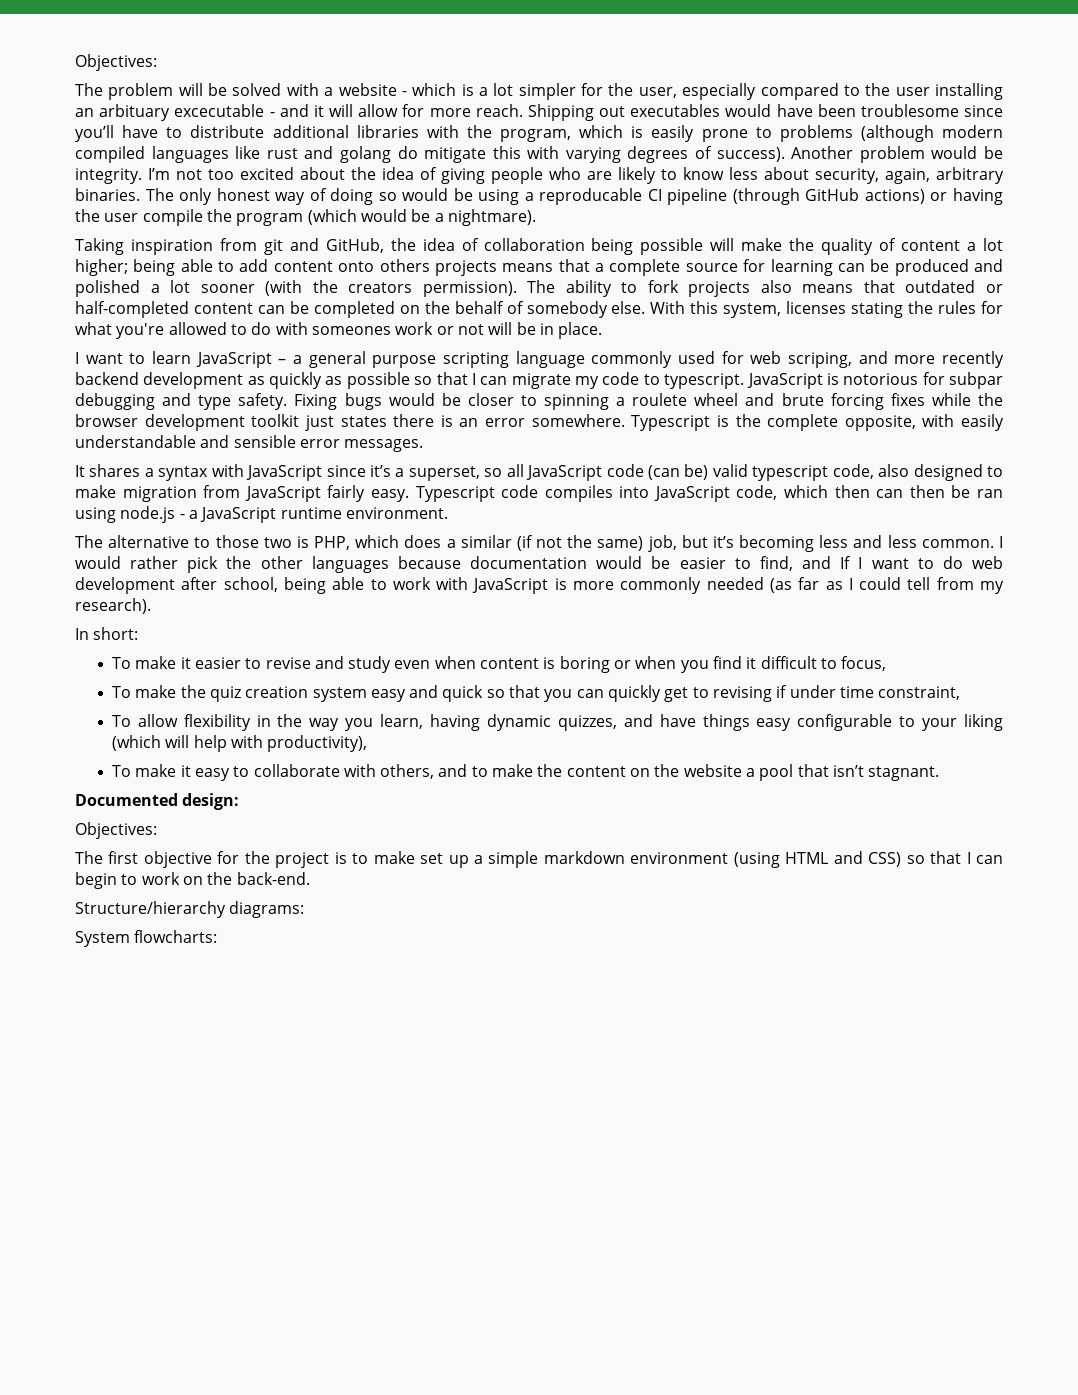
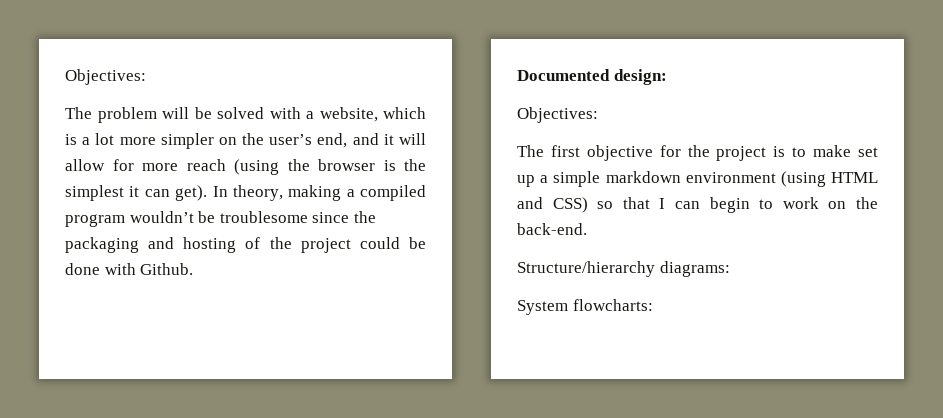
- The problem will be solved with a website - which is a lot simpler for the user, especially compared to the user installing an arbituary excecutable - and it will allow for more reach. Shipping out executables would have been troublesome since you’ll have to distribute additional libraries with the program, which is easily prone to problems (although modern compiled languages like rust and golang do mitigate this with varying degrees of success). Another problem would be integrity. I’m not too excited about the idea of giving people who are likely to know less about security, again, arbitrary binaries. The only honest way of doing so would be using a reproducable CI pipeline (through GitHub actions) or having the user compile the program (which would be a nightmare).
- Taking inspiration from git and GitHub, the idea of collaboration being possible will make the quality of content a lot higher; being able to add content onto others projects means that a complete source for learning can be produced and polished a lot sooner (with the creators permission). The ability to fork projects also means that outdated or half-completed content can be completed on the behalf of somebody else. With this system, licenses stating the rules for what you're allowed to do with someones work or not will be in place.
- I want to learn JavaScript – a general purpose scripting language commonly used for web scriping, and more recently backend development as quickly as possible so that I can migrate my code to typescript. JavaScript is notorious for subpar debugging and type safety. Fixing bugs would be closer to spinning a roulete wheel and brute forcing fixes while the browser development toolkit just states there is an error somewhere. Typescript is the complete opposite, with easily understandable and sensible error messages.
- It shares a syntax with JavaScript since it’s a superset, so all JavaScript code (can be) valid typescript code, also designed to make migration from JavaScript fairly easy. Typescript code compiles into JavaScript code, which then can then be ran using node.js - a JavaScript runtime environment.
- The alternative to those two is PHP, which does a similar (if not the same) job, but it’s becoming less and less common. I would rather pick the other languages because documentation would be easier to find, and If I want to do web development after school, being able to work with JavaScript is more commonly needed (as far as I could tell from my research).
- In short:
- To make it easier to revise and study even when content is boring or when you find it difficult to focus,
- To make the quiz creation system easy and quick so that you can quickly get to revising if under time constraint,
- To allow flexibility in the way you learn, having dynamic quizzes, and have things easy configurable to your liking (which will help with productivity),
- To make it easy to collaborate with others, and to make the content on the website a pool that isn’t stagnant.
+ The problem will be solved with a website, which is a lot more simpler on the user’s end, and it will allow for more reach (using the browser is the simplest it can get). In theory, making a compiled program wouldn’t be troublesome since the packaging and hosting of the project could be done with Github.

